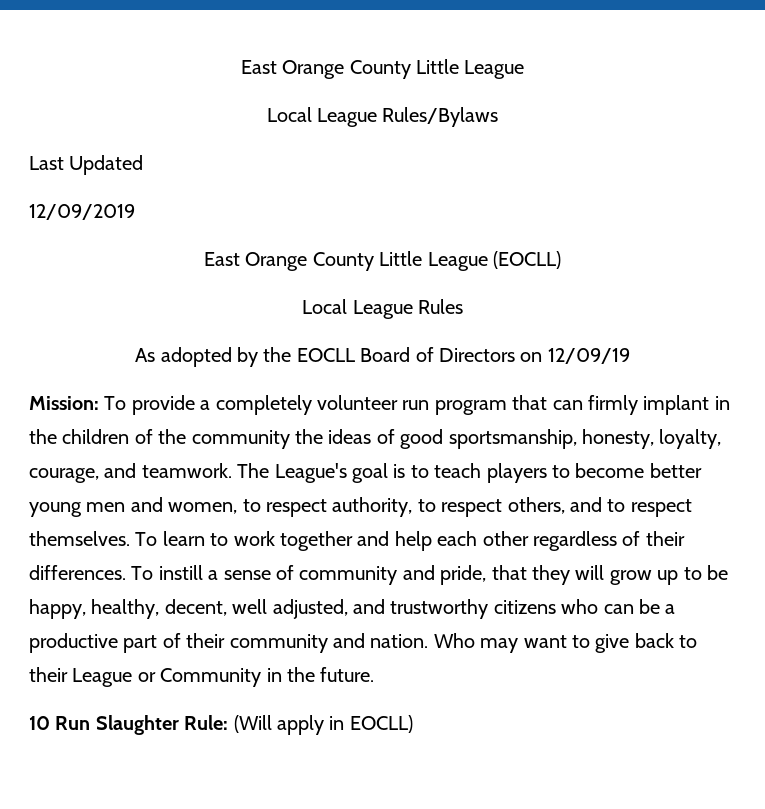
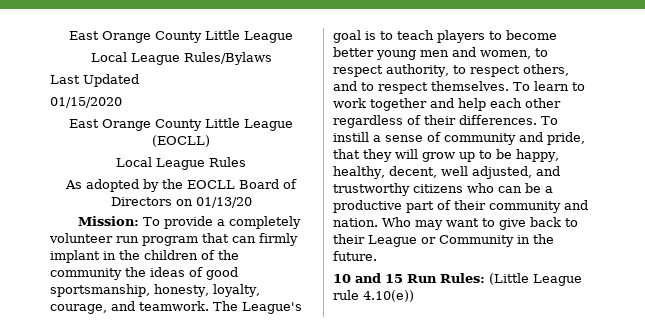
- 12/09/2019
+ 01/15/2020
- As adopted by the EOCLL Board of Directors on 12/09/19
+ As adopted by the EOCLL Board of Directors on 01/13/20
- 10 Run Slaughter Rule: (Will apply in EOCLL)
+ 10 and 15 Run Rules: (Little League rule 4.10(e))

